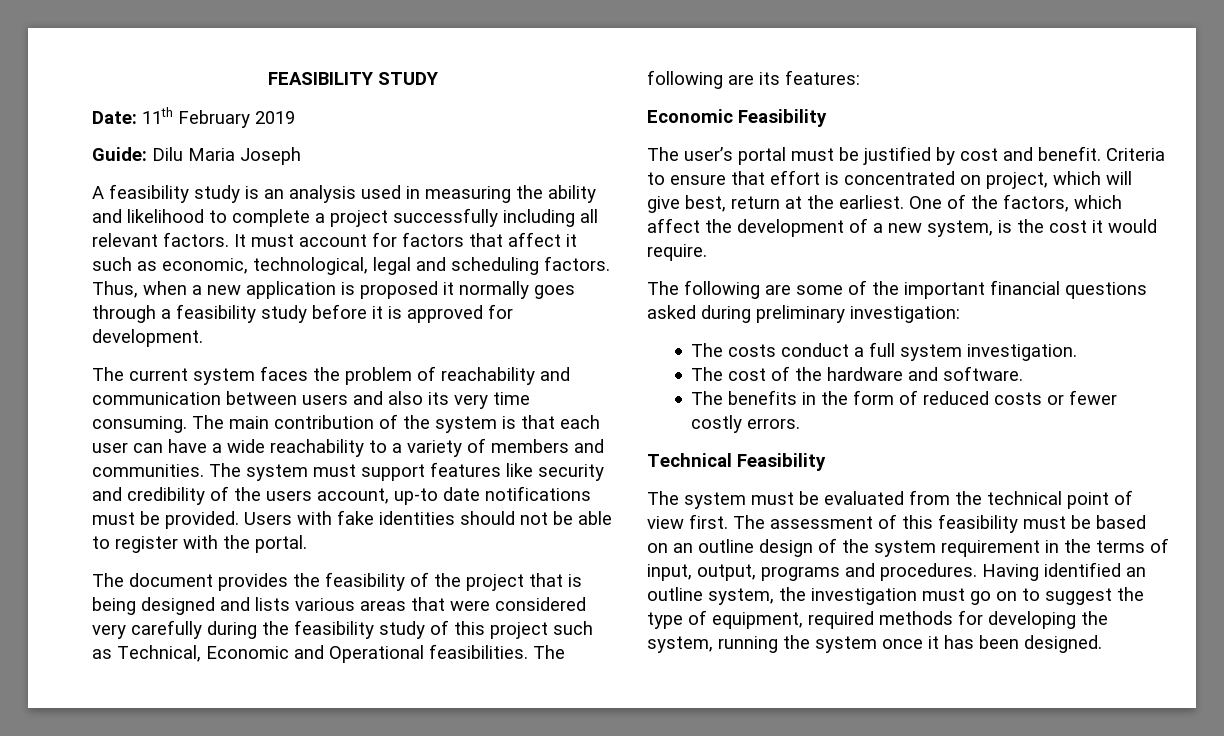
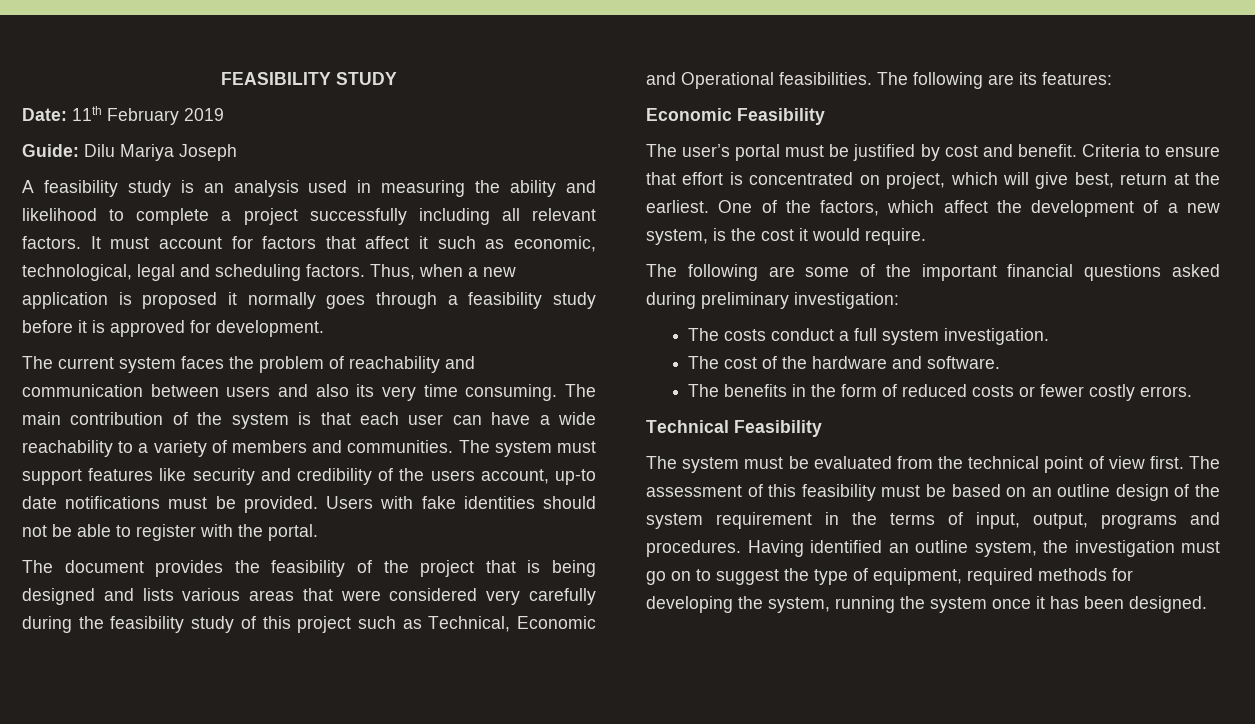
- Guide: Dilu Maria Joseph
+ Guide: Dilu Mariya Joseph

